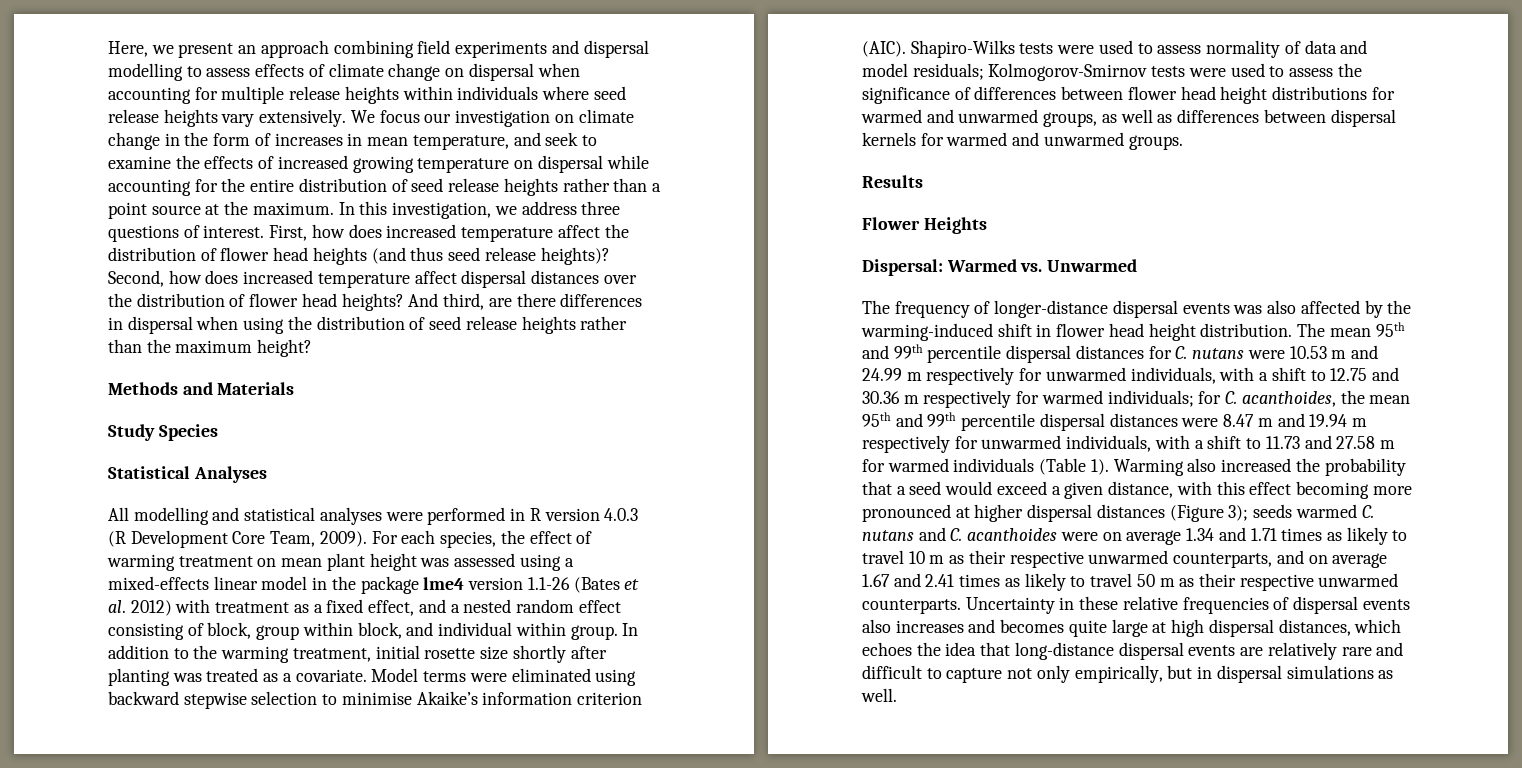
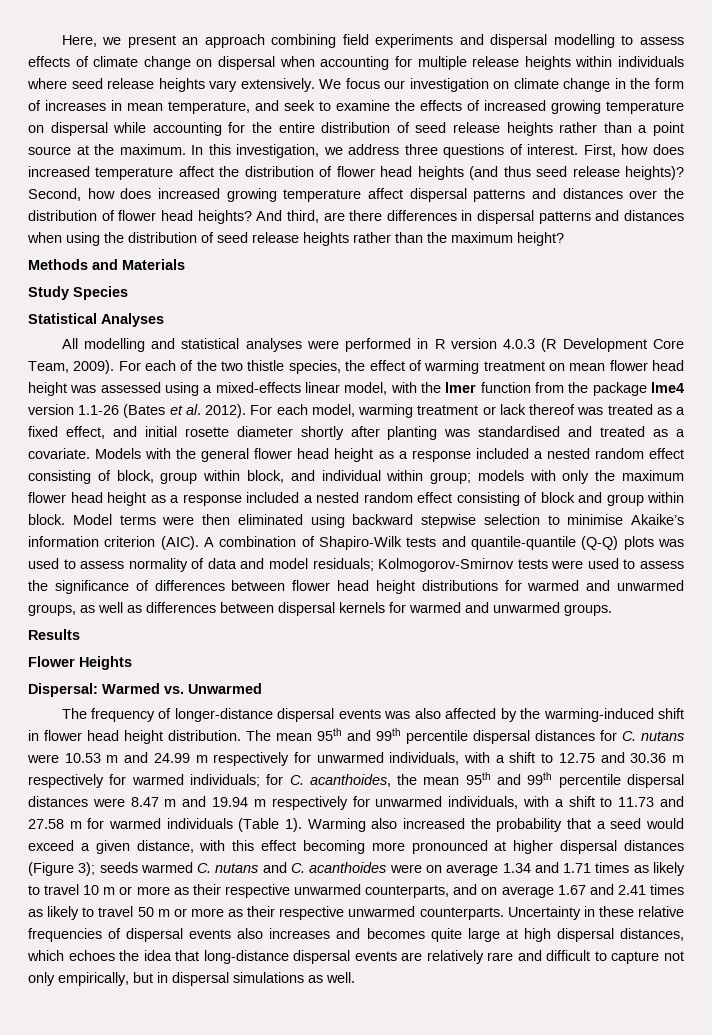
- Second, how does increased temperature affect dispersal distances over the distribution of flower head heights?
+ Second, how does increased growing temperature affect dispersal patterns and distances over the distribution of flower head heights?
- And third, are there differences in dispersal when using the distribution of seed release heights rather than the maximum height?
+ And third, are there differences in dispersal patterns and distances when using the distribution of seed release heights rather than the maximum height?
- For each species, the effect of warming treatment on mean plant height was assessed using a mixed-effects linear model in the package lme4 version 1.1-26 (Bates et al. 2012) with treatment as a fixed effect, and a nested random effect consisting of block, group within block, and individual within group. In addition to the warming treatment, initial rosette size shortly after planting was treated as a covariate.
+ For each of the two thistle species, the effect of warming treatment on mean flower head height was assessed using a mixed-effects linear model, with the lmer function from the package lme4 version 1.1-26 (Bates et al. 2012). For each model, warming treatment or lack thereof was treated as a fixed effect, and initial rosette diameter shortly after planting was standardised and treated as a covariate. Models with the general flower head height as a response included a nested random effect consisting of block, group within block, and individual within group; models with only the maximum flower head height as a response included a nested random effect consisting of block and group within block.
- Model terms were eliminated using backward stepwise selection to minimise Akaike’s information criterion (AIC).
+ Model terms were then eliminated using backward stepwise selection to minimise Akaike’s information criterion (AIC).
- Shapiro-Wilks tests were used to assess normality of data and model residuals; Kolmogorov-Smirnov tests were used to assess the significance of differences between flower head height distributions for warmed and unwarmed groups, as well as differences between dispersal kernels for warmed and unwarmed groups.
+ A combination of Shapiro-Wilk tests and quantile-quantile (Q-Q) plots was used to assess normality of data and model residuals; Kolmogorov-Smirnov tests were used to assess the significance of differences between flower head height distributions for warmed and unwarmed groups, as well as differences between dispersal kernels for warmed and unwarmed groups.
- seeds warmed C. nutans and C. acanthoides were on average 1.34 and 1.71 times as likely to travel 10 m as their respective unwarmed counterparts, and on average 1.67 and 2.41 times as likely to travel 50 m as their respective unwarmed counterparts.
+ seeds warmed C. nutans and C. acanthoides were on average 1.34 and 1.71 times as likely to travel 10 m or more as their respective unwarmed counterparts, and on average 1.67 and 2.41 times as likely to travel 50 m or more as their respective unwarmed counterparts.

